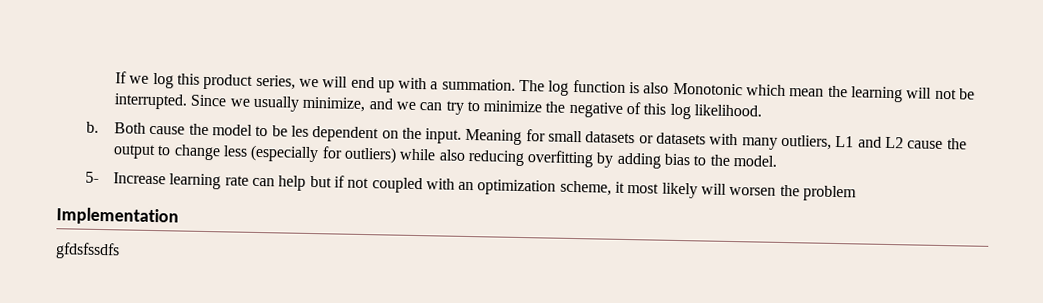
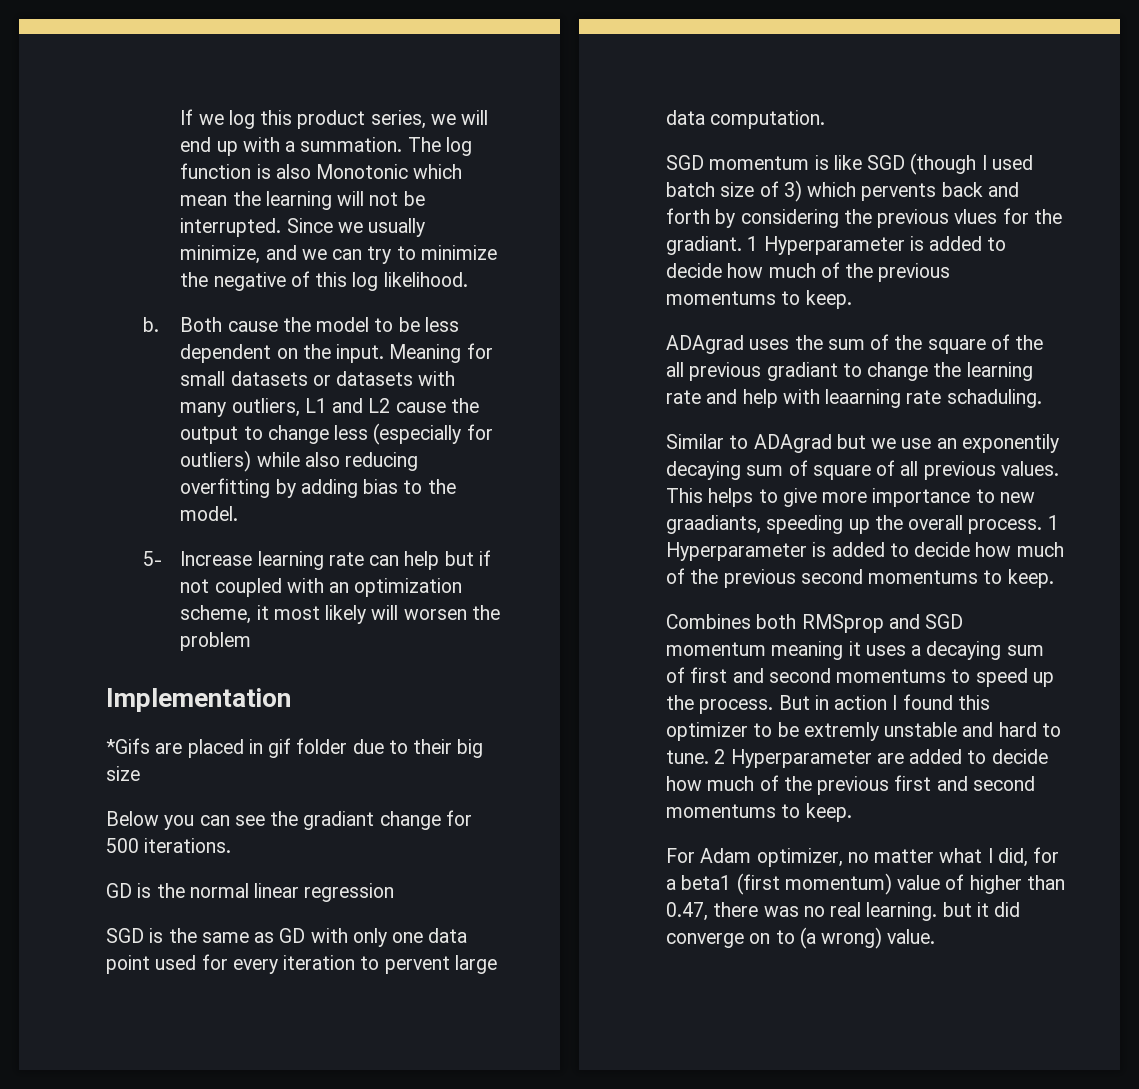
- Both cause the model to be les dependent on the input.
+ Both cause the model to be less dependent on the input.
- gfdsfssdfs
+ *Gifs are placed in gif folder due to their big size
+ Below you can see the gradiant change for 500 iterations.
+ GD is the normal linear regression
+ SGD is the same as GD with only one data point used for every iteration to pervent large data computation.
+ SGD momentum is like SGD (though I used batch size of 3) which pervents back and forth by considering the previous vlues for the gradiant. 1 Hyperparameter is added to decide how much of the previous momentums to keep.
+ ADAgrad uses the sum of the square of the all previous gradiant to change the learning rate and help with leaarning rate schaduling.
+ Similar to ADAgrad but we use an exponentily decaying sum of square of all previous values. This helps to give more importance to new graadiants, speeding up the overall process. 1 Hyperparameter is added to decide how much of the previous second momentums to keep.
+ Combines both RMSprop and SGD momentum meaning it uses a decaying sum of first and second momentums to speed up the process. But in action I found this optimizer to be extremly unstable and hard to tune. 2 Hyperparameter are added to decide how much of the previous first and second momentums to keep.
+ For Adam optimizer, no matter what I did, for a beta1 (first momentum) value of higher than 0.47, there was no real learning. but it did converge on to (a wrong) value.

